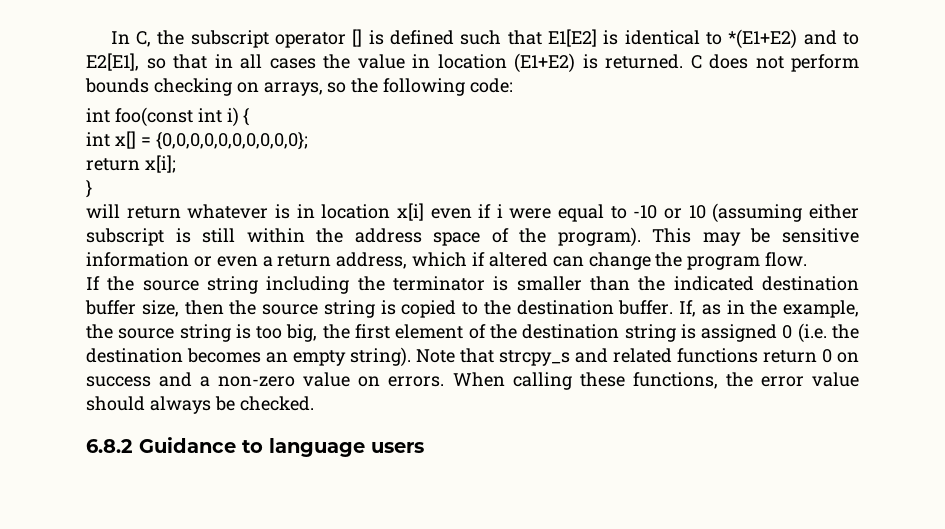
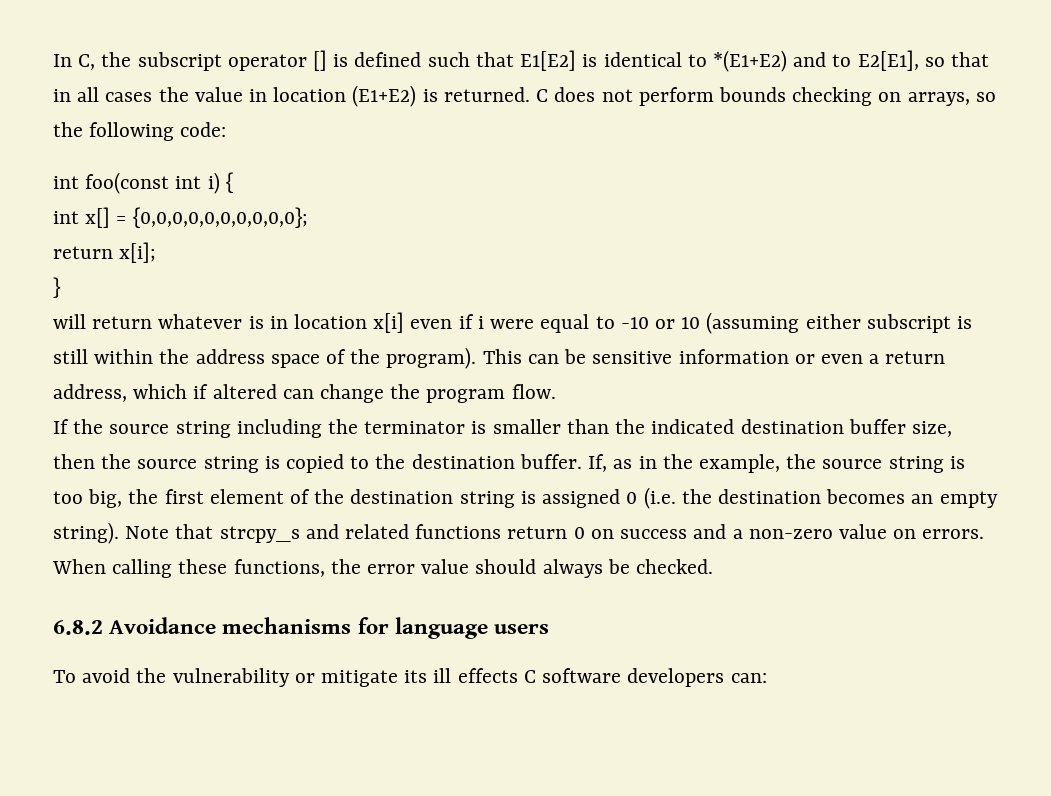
- This may be sensitive information or even a return address, which if altered can change the program flow.
+ This can be sensitive information or even a return address, which if altered can change the program flow.
- 6.8.2 Guidance to language users
+ 6.8.2 Avoidance mechanisms for language users
+ To avoid the vulnerability or mitigate its ill effects C software developers can:

